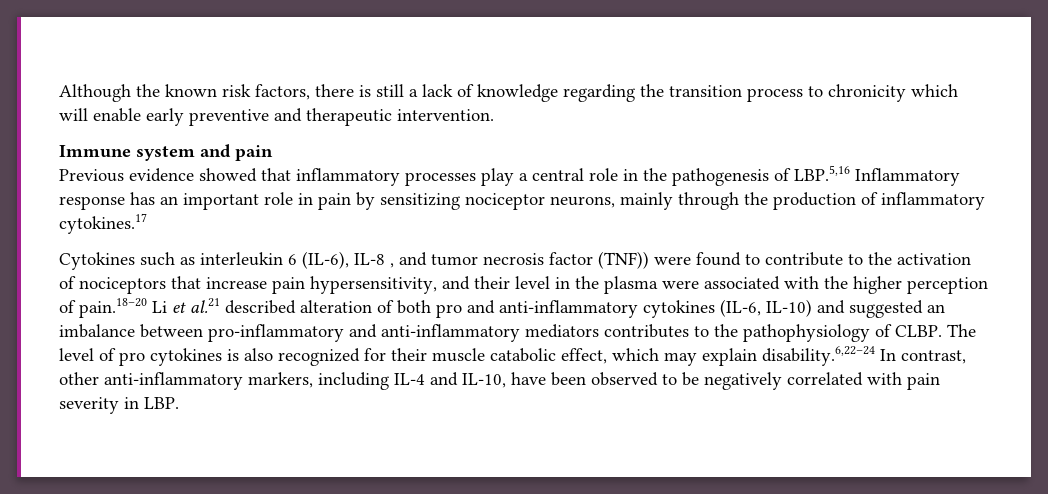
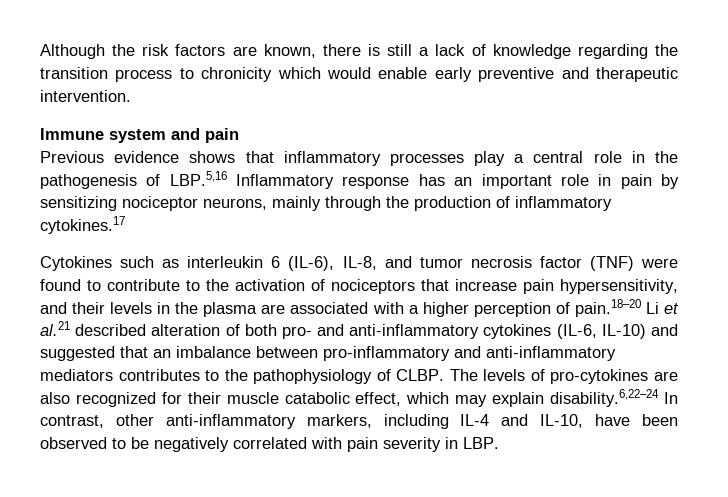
- Although the known risk factors, there is still a lack of knowledge regarding the transition process to chronicity which will enable early preventive and therapeutic intervention.
+ Although the risk factors are known, there is still a lack of knowledge regarding the transition process to chronicity which would enable early preventive and therapeutic intervention.
- Previous evidence showed that inflammatory processes play a central role in the pathogenesis of LBP.5,16 Inflammatory response has an important role in pain by sensitizing nociceptor neurons, mainly through the production of inflammatory cytokines.17
+ Previous evidence shows that inflammatory processes play a central role in the pathogenesis of LBP.5,16 Inflammatory response has an important role in pain by sensitizing nociceptor neurons, mainly through the production of inflammatory cytokines.17
- Cytokines such as interleukin 6 (IL-6), IL-8 , and tumor necrosis factor (TNF)) were found to contribute to the activation of nociceptors that increase pain hypersensitivity, and their level in the plasma were associated with the higher perception of pain.18–20 Li et al.21 described alteration of both pro and anti-inflammatory cytokines (IL-6, IL-10) and suggested an imbalance between pro-inflammatory and anti-inflammatory mediators contributes to the pathophysiology of CLBP.
+ Cytokines such as interleukin 6 (IL-6), IL-8, and tumor necrosis factor (TNF) were found to contribute to the activation of nociceptors that increase pain hypersensitivity, and their levels in the plasma are associated with a higher perception of pain.18–20 Li et al.21 described alteration of both pro- and anti-inflammatory cytokines (IL-6, IL-10) and suggested that an imbalance between pro-inflammatory and anti-inflammatory mediators contributes to the pathophysiology of CLBP.
- The level of pro cytokines is also recognized for their muscle catabolic effect, which may explain disability.6,22–24 In contrast, other anti-inflammatory markers, including IL-4 and IL-10, have been observed to be negatively correlated with pain severity in LBP.
+ The levels of pro-cytokines are also recognized for their muscle catabolic effect, which may explain disability.6,22–24 In contrast, other anti-inflammatory markers, including IL-4 and IL-10, have been observed to be negatively correlated with pain severity in LBP.

